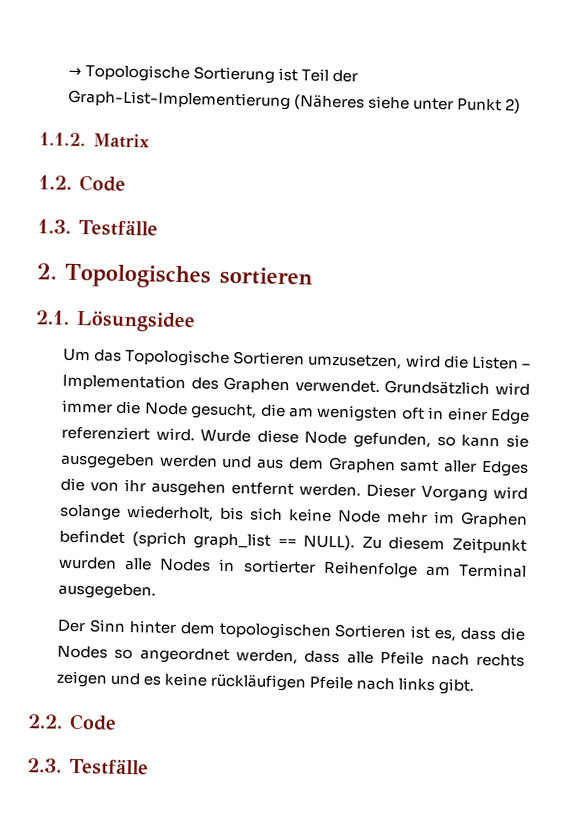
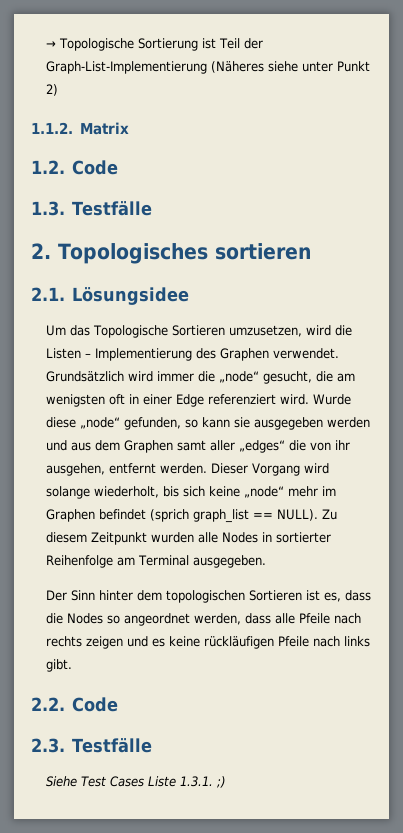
- Um das Topologische Sortieren umzusetzen, wird die Listen – Implementation des Graphen verwendet.
+ Um das Topologische Sortieren umzusetzen, wird die Listen – Implementierung des Graphen verwendet.
- Grundsätzlich wird immer die Node gesucht, die am wenigsten oft in einer Edge referenziert wird.
+ Grundsätzlich wird immer die „node“ gesucht, die am wenigsten oft in einer Edge referenziert wird.
- Wurde diese Node gefunden, so kann sie ausgegeben werden und aus dem Graphen samt aller Edges die von ihr ausgehen entfernt werden.
+ Wurde diese „node“ gefunden, so kann sie ausgegeben werden und aus dem Graphen samt aller „edges“ die von ihr ausgehen, entfernt werden.
- Dieser Vorgang wird solange wiederholt, bis sich keine Node mehr im Graphen befindet (sprich graph_list == NULL).
+ Dieser Vorgang wird solange wiederholt, bis sich keine „node“ mehr im Graphen befindet (sprich graph_list == NULL).
+ Siehe Test Cases Liste 1.3.1. ;)

